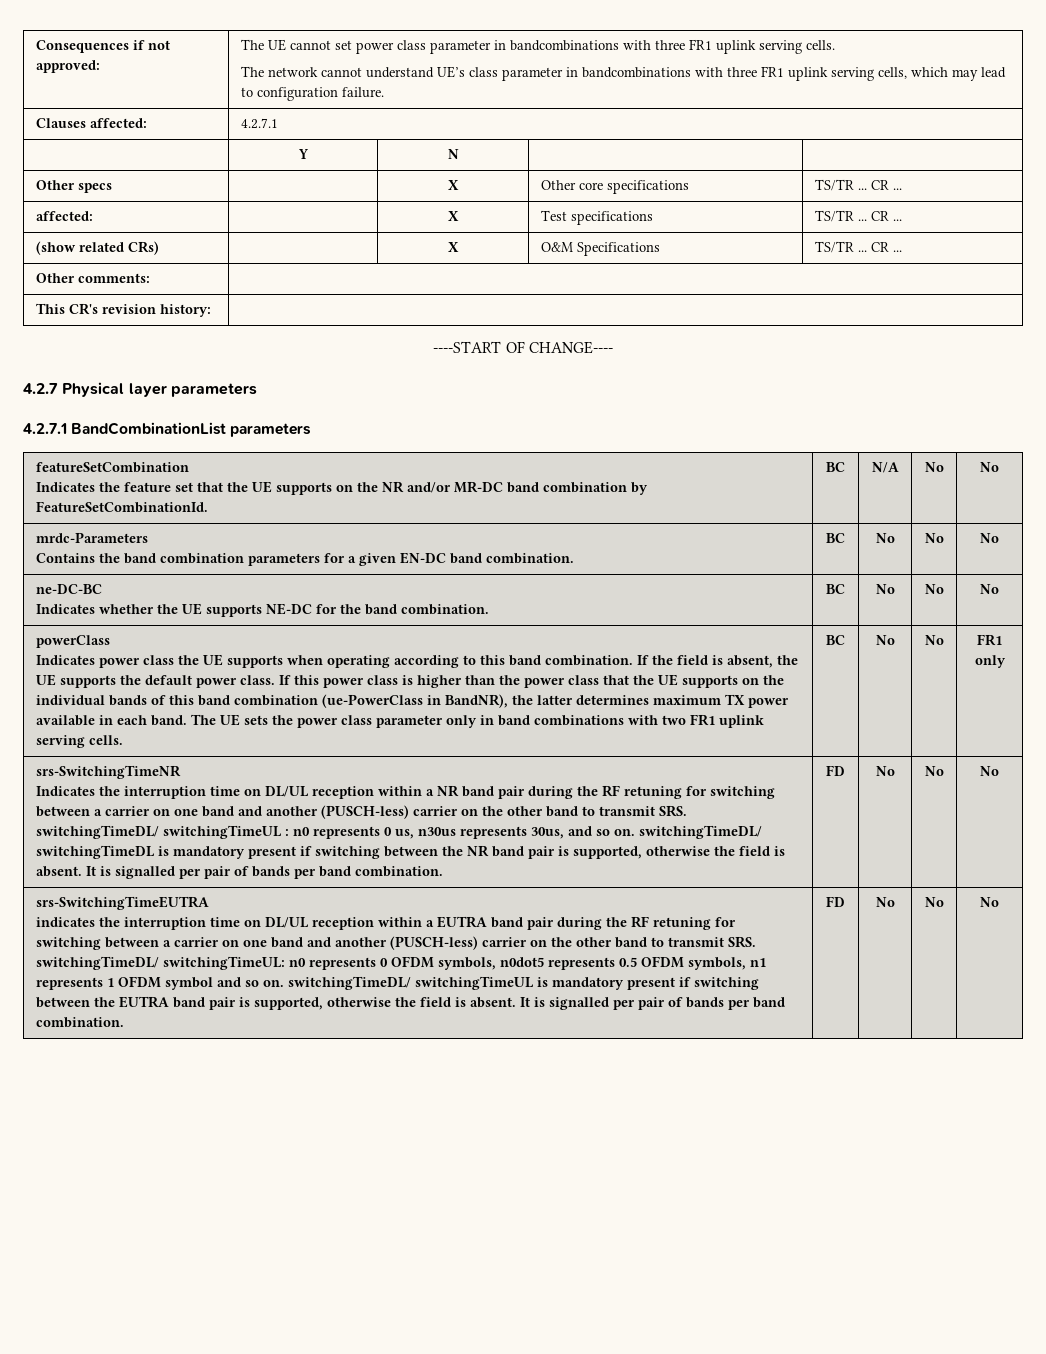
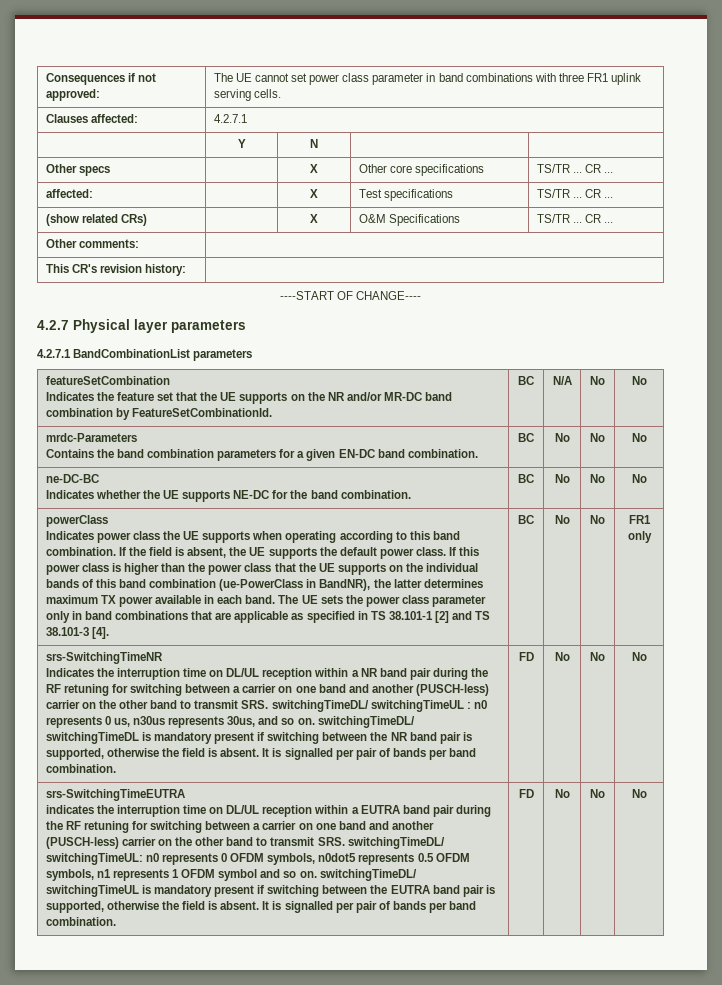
- Consequences if not approved: | The UE cannot set power class parameter in bandcombinations with three FR1 uplink serving cells.
- The network cannot understand UE’s class parameter in bandcombinations with three FR1 uplink serving cells, which may lead to configuration failure.
+ Consequences if not approved: | The UE cannot set power class parameter in band combinations with three FR1 uplink serving cells.
- The UE sets the power class parameter only in band combinations with two FR1 uplink serving cells.
+ The UE sets the power class parameter only in band combinations that are applicable as specified in TS 38.101-1 [2] and TS 38.101-3 [4].

